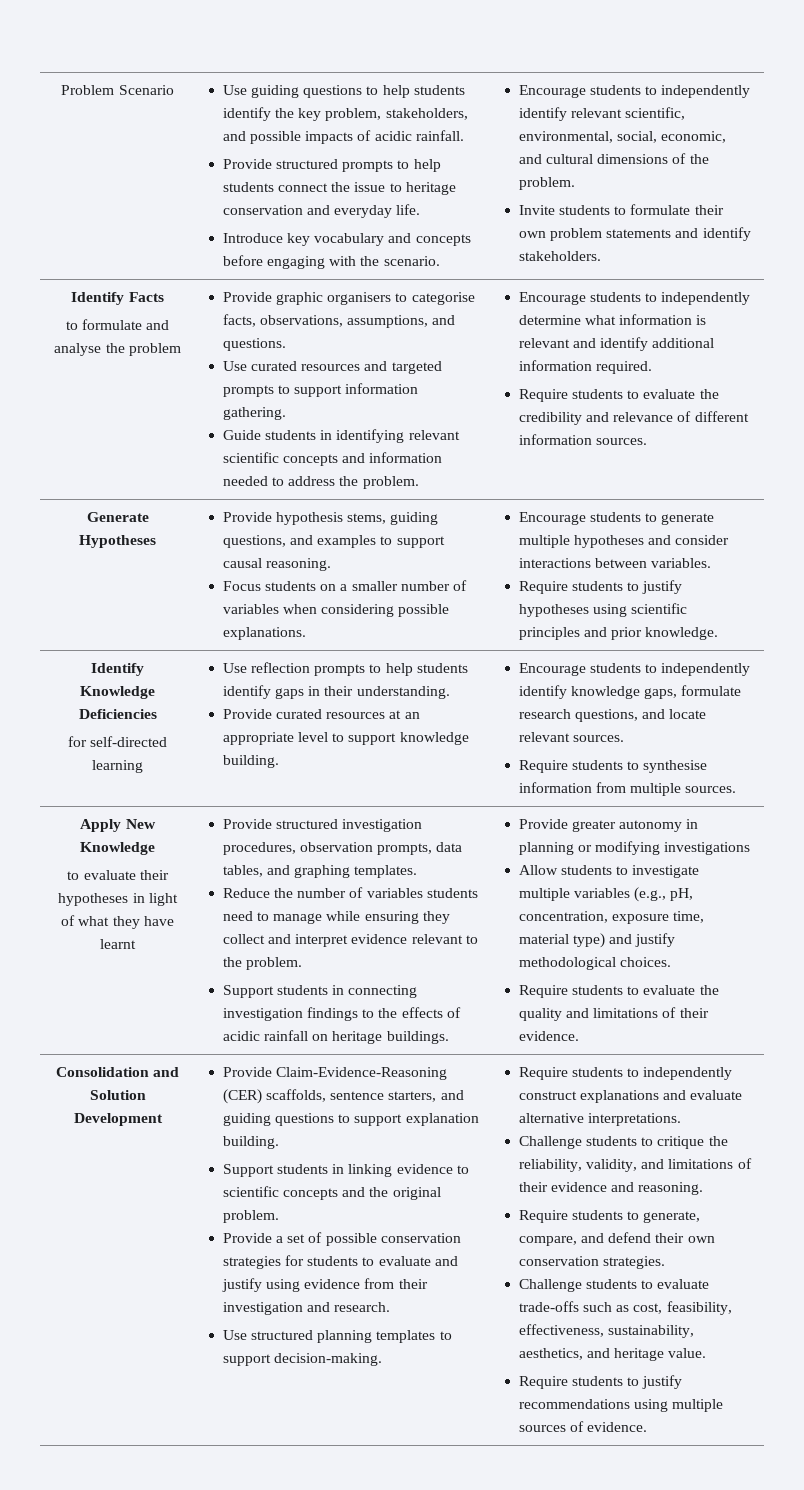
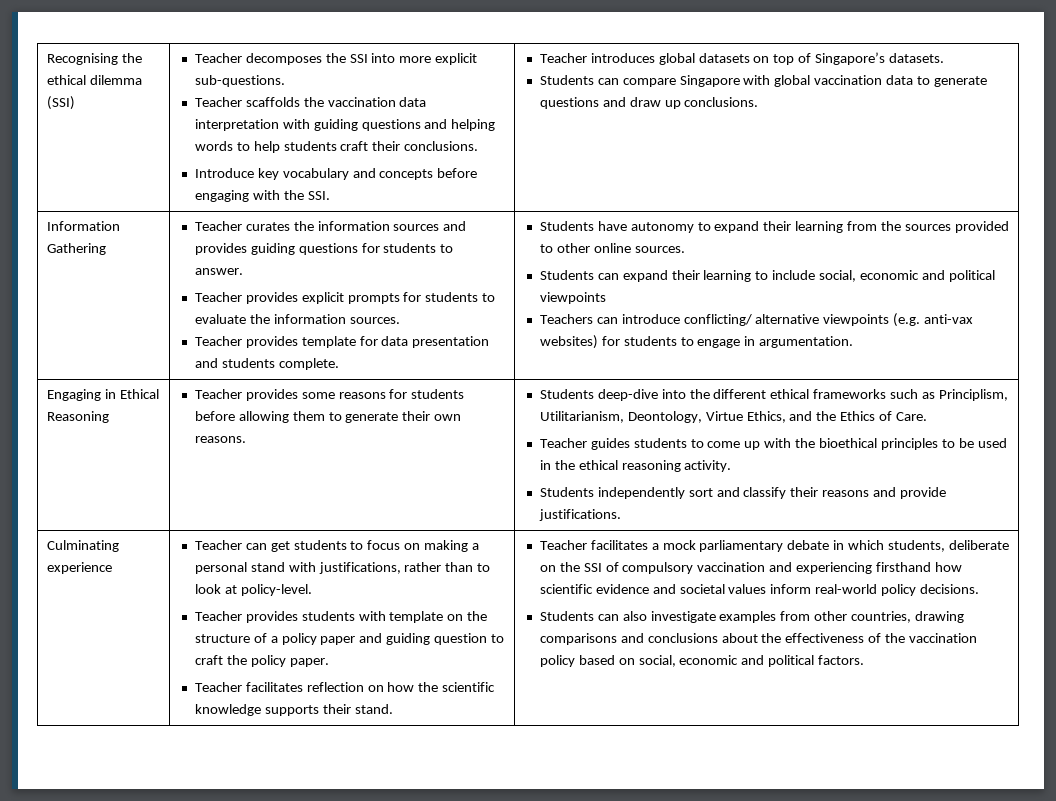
- Problem Scenario | Use guiding questions to help students identify the key problem, stakeholders, and possible impacts of acidic rainfall.
- Provide structured prompts to help students connect the issue to heritage conservation and everyday life.
+ Recognising the ethical dilemma (SSI) | Teacher decomposes the SSI into more explicit sub-questions.
+ Teacher scaffolds the vaccination data interpretation with guiding questions and helping words to help students craft their conclusions.
- Introduce key vocabulary and concepts before engaging with the scenario. | Encourage students to independently identify relevant scientific, environmental, social, economic, and cultural dimensions of the problem.
- Invite students to formulate their own problem statements and identify stakeholders.
- Identify Facts
- to formulate and analyse the problem | Provide graphic organisers to categorise facts, observations, assumptions, and questions.
- Use curated resources and targeted prompts to support information gathering.
- Guide students in identifying relevant scientific concepts and information needed to address the problem. | Encourage students to independently determine what information is relevant and identify additional information required.
- Require students to evaluate the credibility and relevance of different information sources.
- Generate Hypotheses | Provide hypothesis stems, guiding questions, and examples to support causal reasoning.
- Focus students on a smaller number of variables when considering possible explanations. | Encourage students to generate multiple hypotheses and consider interactions between variables.
- Require students to justify hypotheses using scientific principles and prior knowledge.
- Identify Knowledge Deficiencies
- for self-directed learning | Use reflection prompts to help students identify gaps in their understanding.
- Provide curated resources at an appropriate level to support knowledge building. | Encourage students to independently identify knowledge gaps, formulate research questions, and locate relevant sources.
- Require students to synthesise information from multiple sources.
- Apply New Knowledge
- to evaluate their hypotheses in light of what they have learnt | Provide structured investigation procedures, observation prompts, data tables, and graphing templates.
- Reduce the number of variables students need to manage while ensuring they collect and interpret evidence relevant to the problem.
- Support students in connecting investigation findings to the effects of acidic rainfall on heritage buildings. | Provide greater autonomy in planning or modifying investigations
- Allow students to investigate multiple variables (e.g., pH, concentration, exposure time, material type) and justify methodological choices.
- Require students to evaluate the quality and limitations of their evidence.
- Consolidation and Solution Development | Provide Claim-Evidence-Reasoning (CER) scaffolds, sentence starters, and guiding questions to support explanation building.
- Support students in linking evidence to scientific concepts and the original problem.
- Provide a set of possible conservation strategies for students to evaluate and justify using evidence from their investigation and research.
- Use structured planning templates to support decision-making. | Require students to independently construct explanations and evaluate alternative interpretations.
- Challenge students to critique the reliability, validity, and limitations of their evidence and reasoning.
- Require students to generate, compare, and defend their own conservation strategies.
- Challenge students to evaluate trade-offs such as cost, feasibility, effectiveness, sustainability, aesthetics, and heritage value.
- Require students to justify recommendations using multiple sources of evidence.
+ Introduce key vocabulary and concepts before engaging with the SSI. | Teacher introduces global datasets on top of Singapore’s datasets.
+ Students can compare Singapore with global vaccination data to generate questions and draw up conclusions.
+ Information Gathering | Teacher curates the information sources and provides guiding questions for students to answer.
+ Teacher provides explicit prompts for students to evaluate the information sources.
+ Teacher provides template for data presentation and students complete. | Students have autonomy to expand their learning from the sources provided to other online sources.
+ Students can expand their learning to include social, economic and political viewpoints
+ Teachers can introduce conflicting/ alternative viewpoints (e.g. anti-vax websites) for students to engage in argumentation.
+ Engaging in Ethical Reasoning | Teacher provides some reasons for students before allowing them to generate their own reasons. | Students deep-dive into the different ethical frameworks such as Principlism, Utilitarianism, Deontology, Virtue Ethics, and the Ethics of Care.
+ Teacher guides students to come up with the bioethical principles to be used in the ethical reasoning activity.
+ Students independently sort and classify their reasons and provide justifications.
+ Culminating experience | Teacher can get students to focus on making a personal stand with justifications, rather than to look at policy-level.
+ Teacher provides students with template on the structure of a policy paper and guiding question to craft the policy paper.
+ Teacher facilitates reflection on how the scientific knowledge supports their stand. | Teacher facilitates a mock parliamentary debate in which students, deliberate on the SSI of compulsory vaccination and experiencing firsthand how scientific evidence and societal values inform real-world policy decisions.
+ Students can also investigate examples from other countries, drawing comparisons and conclusions about the effectiveness of the vaccination policy based on social, economic and political factors.

